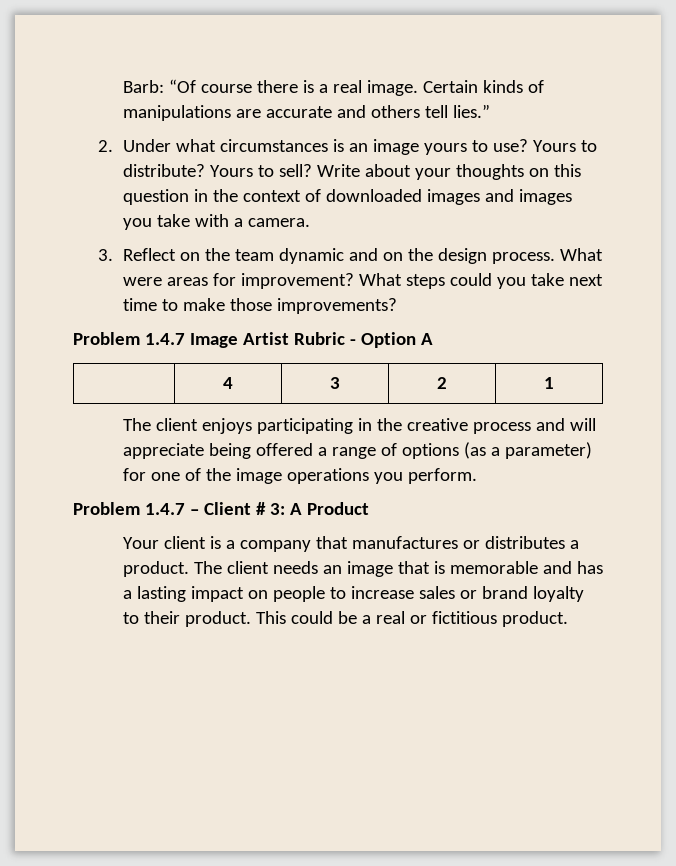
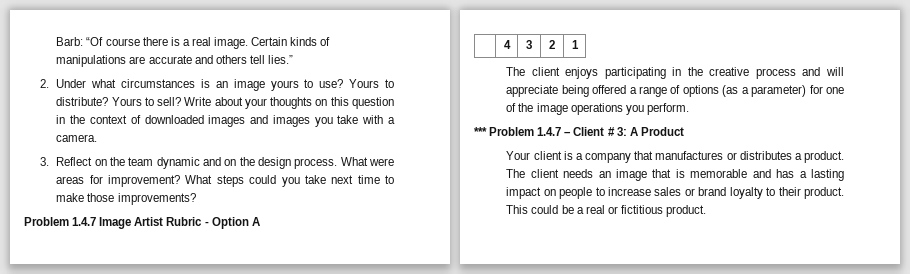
- Problem 1.4.7 – Client # 3: A Product
+ *** Problem 1.4.7 – Client # 3: A Product

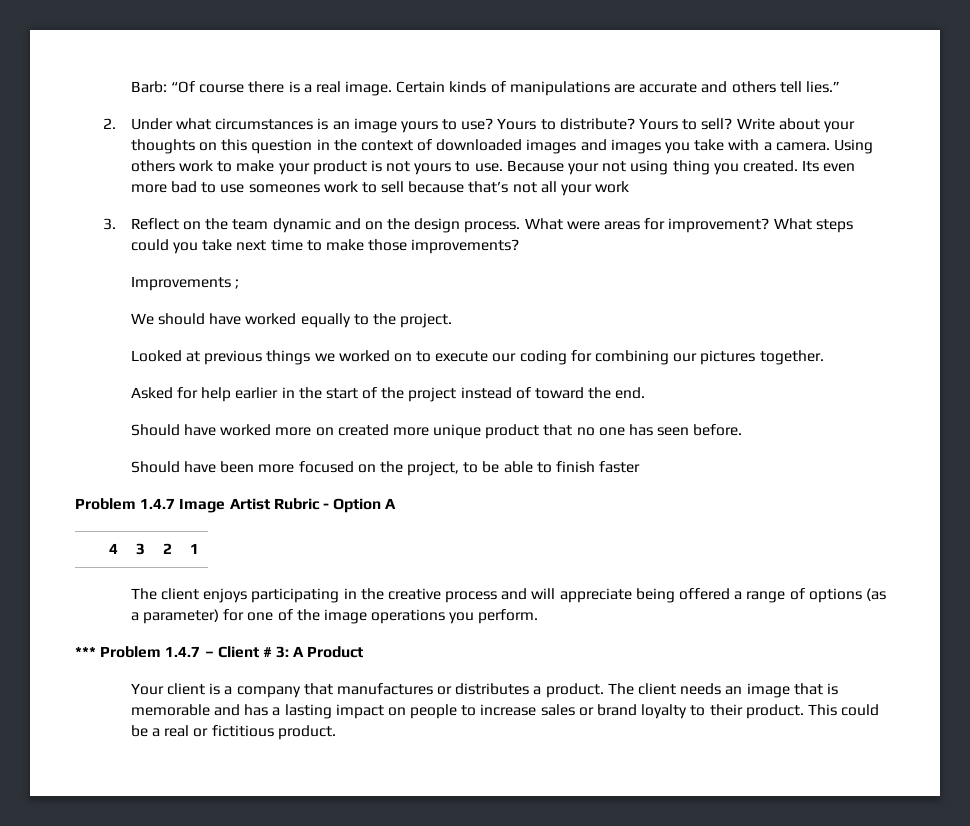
+ Using others work to make your product is not yours to use. Because your not using thing you created. Its even more bad to use someones work to sell because that’s not all your work
+ Improvements ;
+ We should have worked equally to the project.
+ Looked at previous things we worked on to execute our coding for combining our pictures together.
+ Asked for help earlier in the start of the project instead of toward the end.
+ Should have worked more on created more unique product that no one has seen before.
+ Should have been more focused on the project, to be able to finish faster

